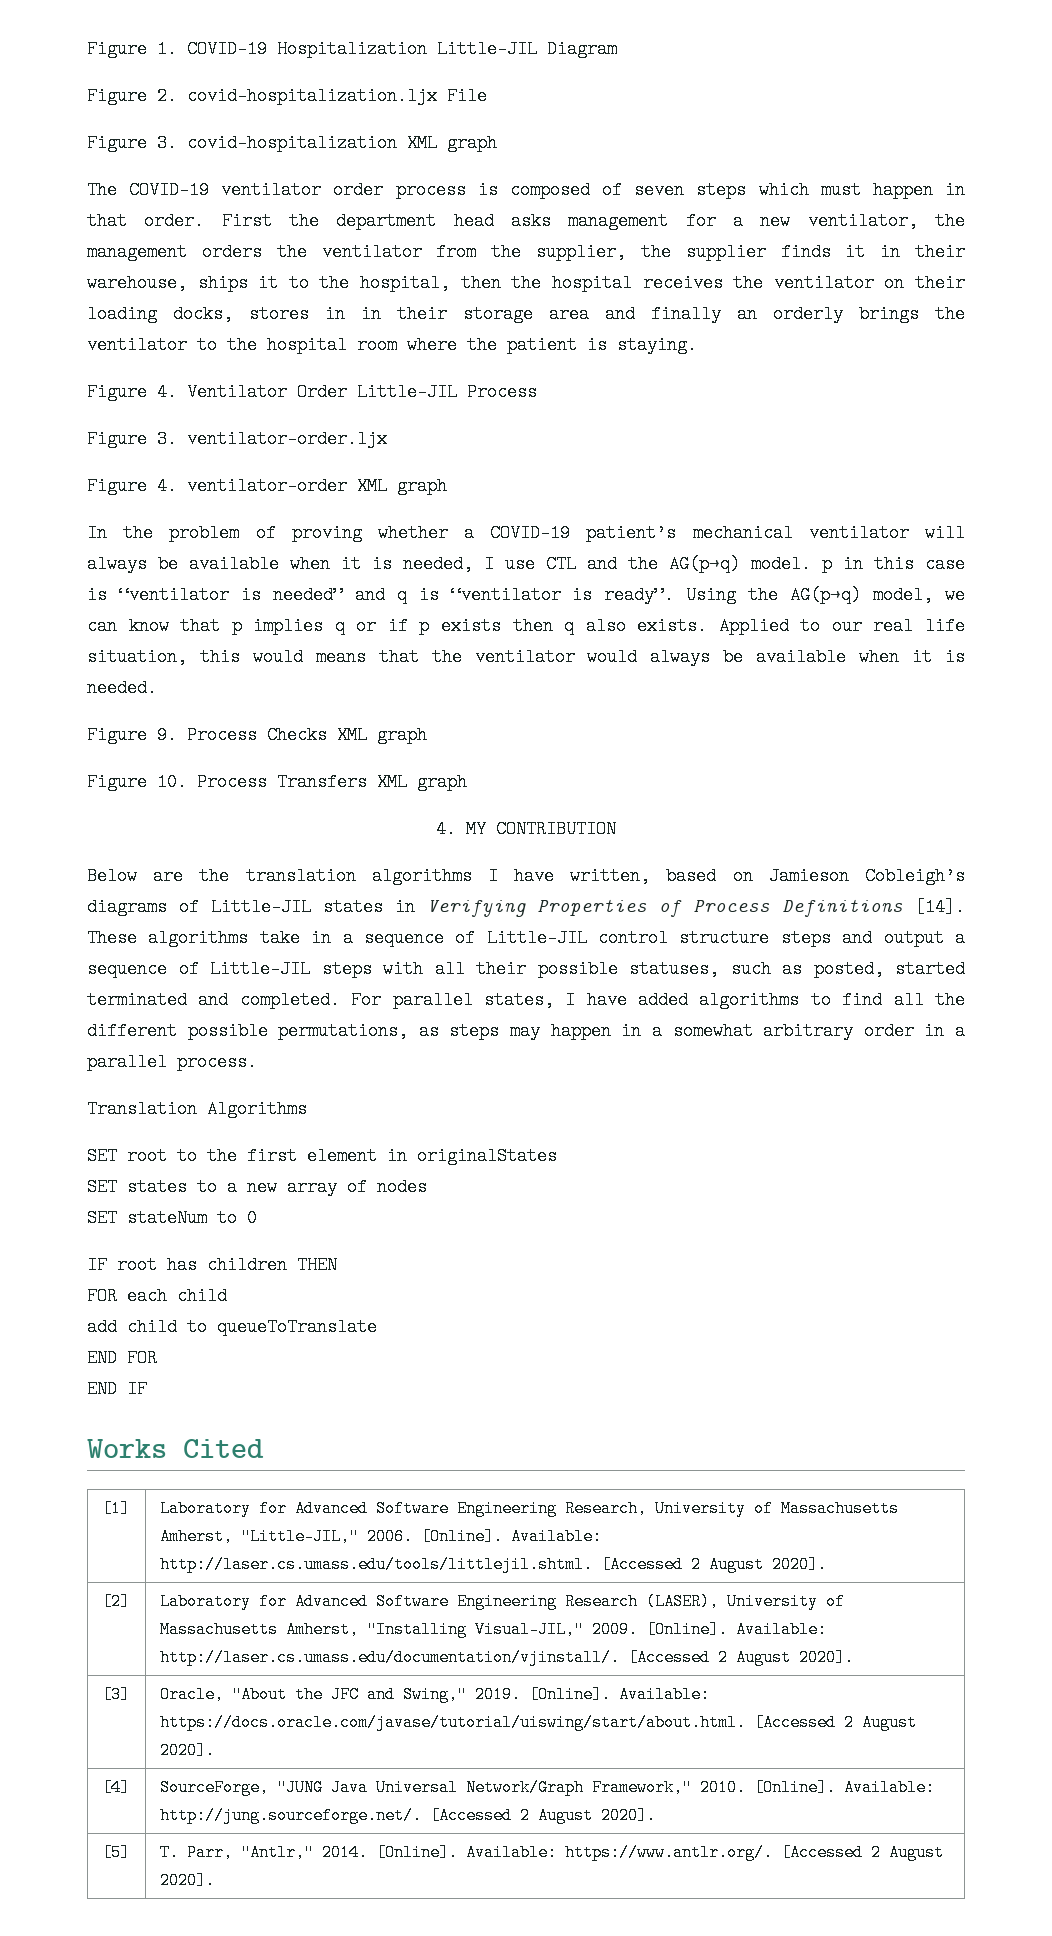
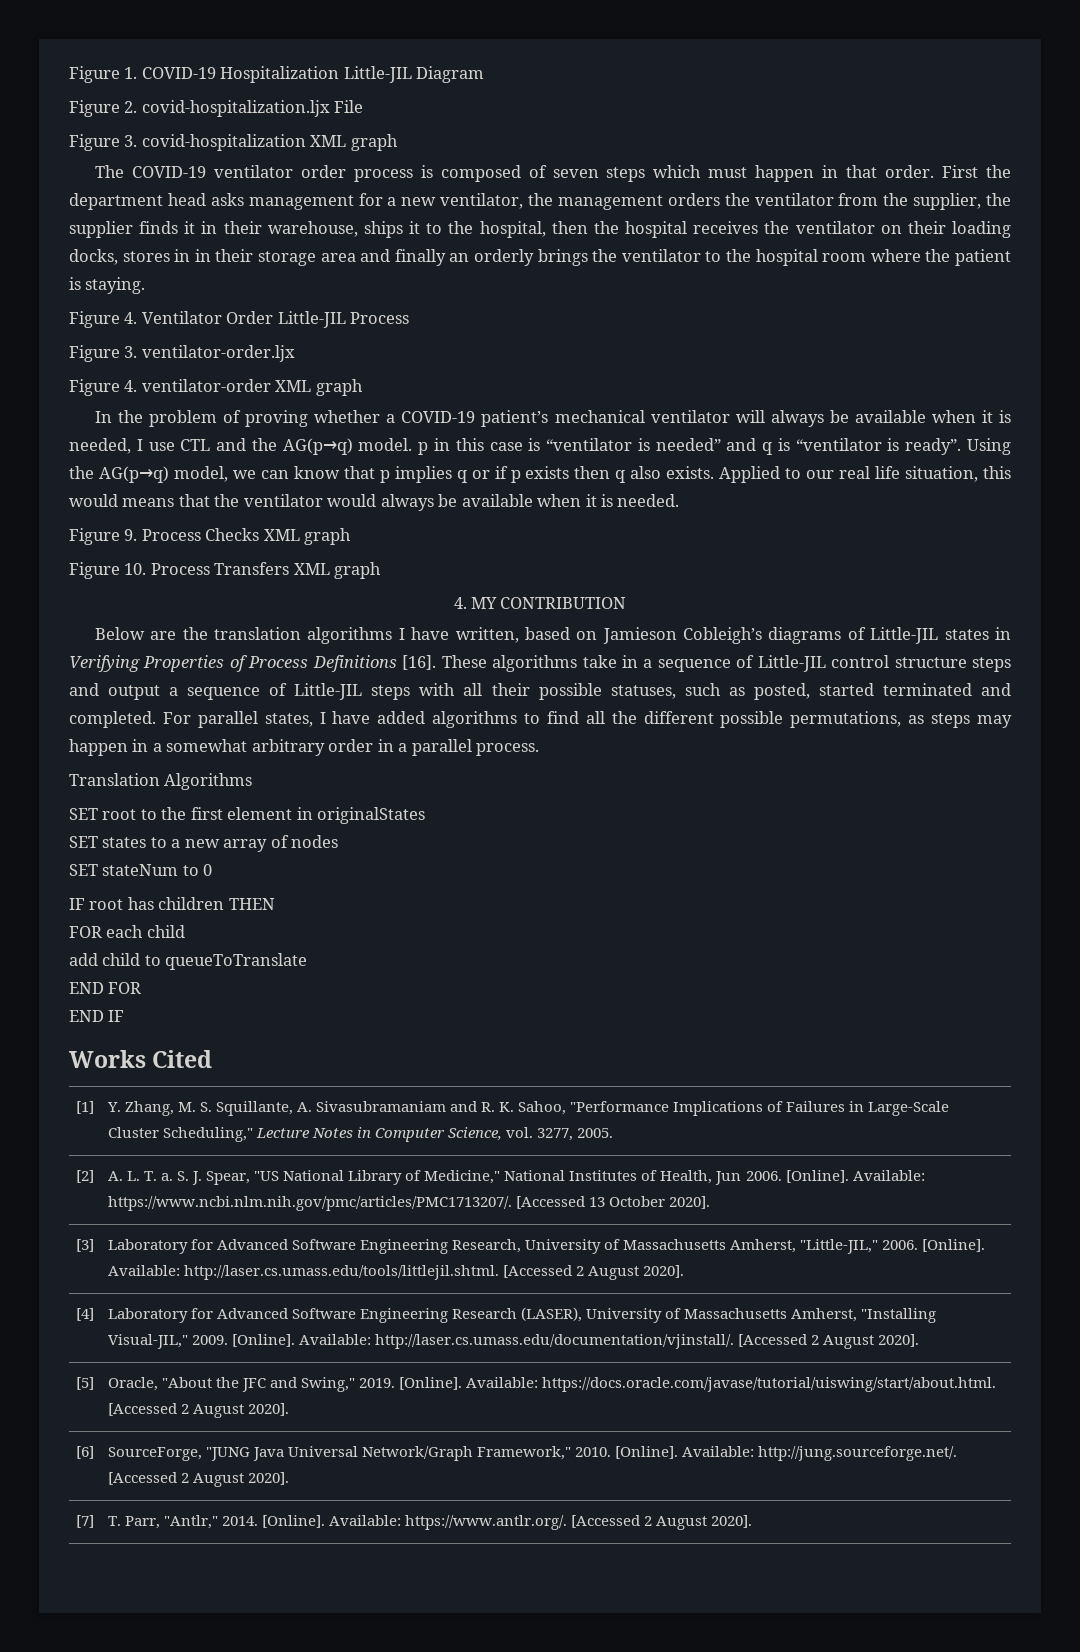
- Below are the translation algorithms I have written, based on Jamieson Cobleigh’s diagrams of Little-JIL states in Verifying Properties of Process Definitions [14].
+ Below are the translation algorithms I have written, based on Jamieson Cobleigh’s diagrams of Little-JIL states in Verifying Properties of Process Definitions [16].
- [1] | Laboratory for Advanced Software Engineering Research, University of Massachusetts Amherst, "Little-JIL," 2006. [Online]. Available: http://laser.cs.umass.edu/tools/littlejil.shtml. [Accessed 2 August 2020].
+ [1] | Y. Zhang, M. S. Squillante, A. Sivasubramaniam and R. K. Sahoo, "Performance Implications of Failures in Large-Scale Cluster Scheduling," Lecture Notes in Computer Science, vol. 3277, 2005.
+ [2] | A. L. T. a. S. J. Spear, "US National Library of Medicine," National Institutes of Health, Jun 2006. [Online]. Available: https://www.ncbi.nlm.nih.gov/pmc/articles/PMC1713207/. [Accessed 13 October 2020].
+ [3] | Laboratory for Advanced Software Engineering Research, University of Massachusetts Amherst, "Little-JIL," 2006. [Online]. Available: http://laser.cs.umass.edu/tools/littlejil.shtml. [Accessed 2 August 2020].
- [2] | Laboratory for Advanced Software Engineering Research (LASER), University of Massachusetts Amherst, "Installing Visual-JIL," 2009. [Online]. Available: http://laser.cs.umass.edu/documentation/vjinstall/. [Accessed 2 August 2020].
+ [4] | Laboratory for Advanced Software Engineering Research (LASER), University of Massachusetts Amherst, "Installing Visual-JIL," 2009. [Online]. Available: http://laser.cs.umass.edu/documentation/vjinstall/. [Accessed 2 August 2020].
- [3] | Oracle, "About the JFC and Swing," 2019. [Online]. Available: https://docs.oracle.com/javase/tutorial/uiswing/start/about.html. [Accessed 2 August 2020].
+ [5] | Oracle, "About the JFC and Swing," 2019. [Online]. Available: https://docs.oracle.com/javase/tutorial/uiswing/start/about.html. [Accessed 2 August 2020].
- [4] | SourceForge, "JUNG Java Universal Network/Graph Framework," 2010. [Online]. Available: http://jung.sourceforge.net/. [Accessed 2 August 2020].
+ [6] | SourceForge, "JUNG Java Universal Network/Graph Framework," 2010. [Online]. Available: http://jung.sourceforge.net/. [Accessed 2 August 2020].
- [5] | T. Parr, "Antlr," 2014. [Online]. Available: https://www.antlr.org/. [Accessed 2 August 2020].
+ [7] | T. Parr, "Antlr," 2014. [Online]. Available: https://www.antlr.org/. [Accessed 2 August 2020].

